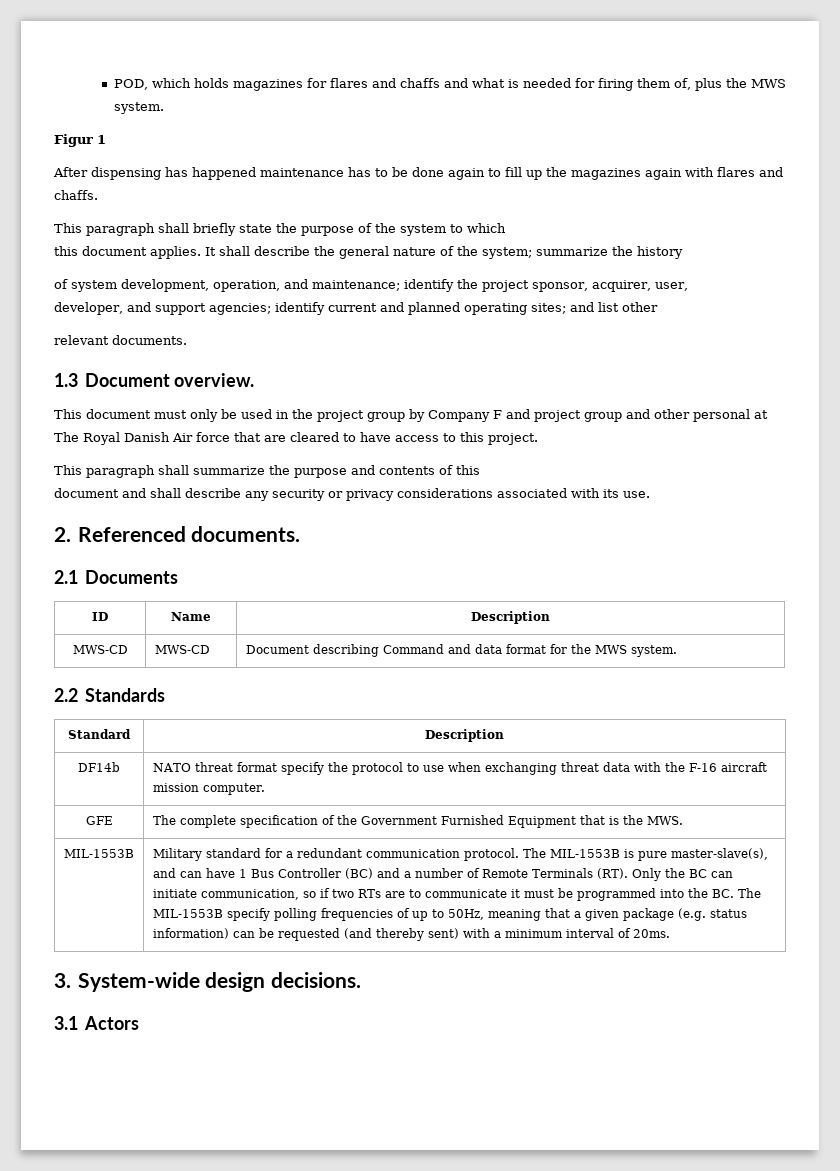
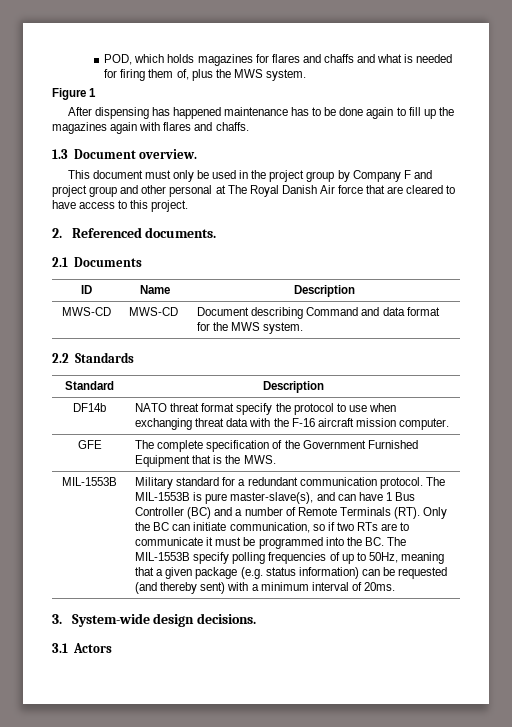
- Figur 1
+ Figure 1
- This paragraph shall briefly state the purpose of the system to which
- this document applies. It shall describe the general nature of the system; summarize the history
- of system development, operation, and maintenance; identify the project sponsor, acquirer, user,
- developer, and support agencies; identify current and planned operating sites; and list other
- relevant documents.
- This paragraph shall summarize the purpose and contents of this
- document and shall describe any security or privacy considerations associated with its use.

